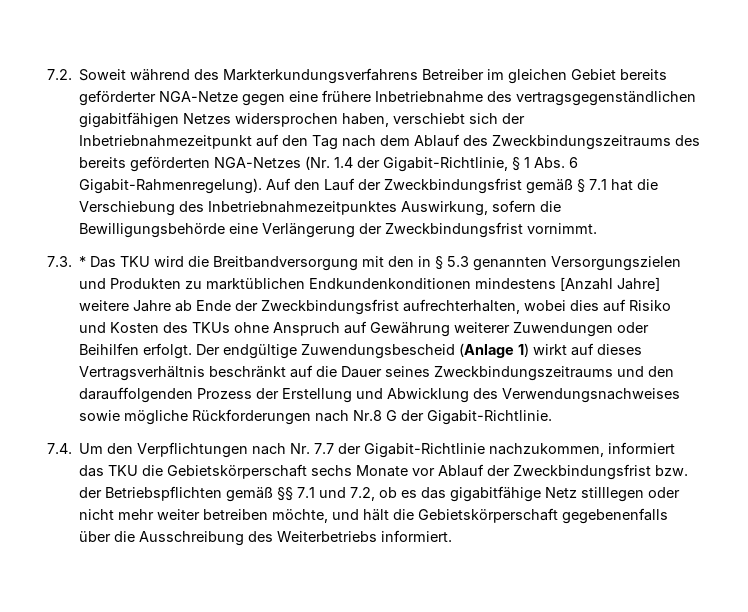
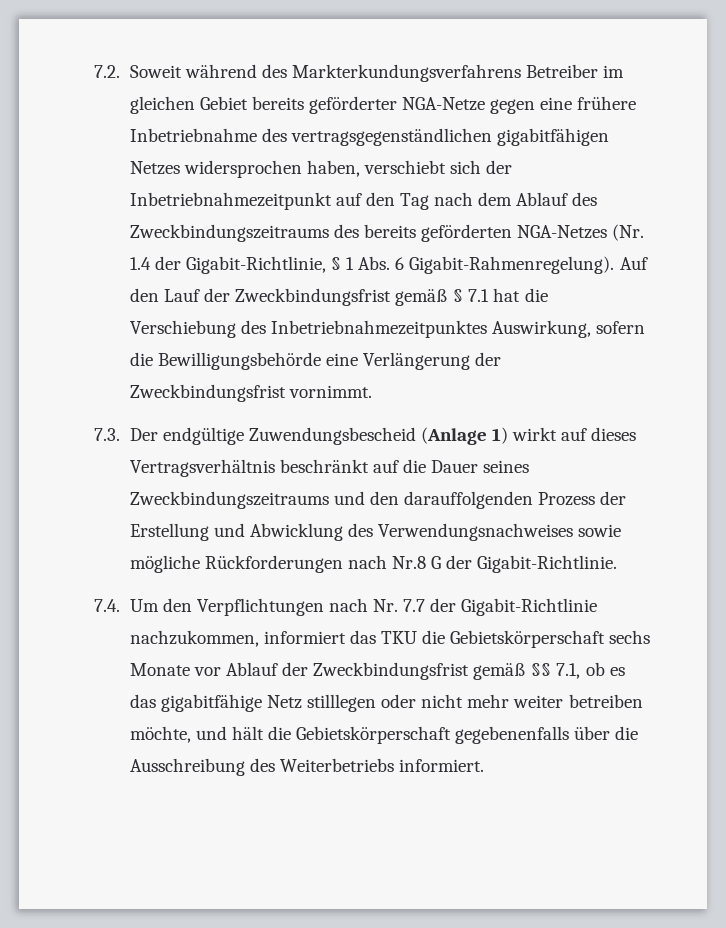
- 7.3. * Das TKU wird die Breitbandversorgung mit den in § 5.3 genannten Versorgungszielen und Produkten zu marktüblichen Endkundenkonditionen mindestens [Anzahl Jahre] weitere Jahre ab Ende der Zweckbindungsfrist aufrechterhalten, wobei dies auf Risiko und Kosten des TKUs ohne Anspruch auf Gewährung weiterer Zuwendungen oder Beihilfen erfolgt. Der endgültige Zuwendungsbescheid (Anlage 1) wirkt auf dieses Vertragsverhältnis beschränkt auf die Dauer seines Zweckbindungszeitraums und den darauffolgenden Prozess der Erstellung und Abwicklung des Verwendungsnachweises sowie mögliche Rückforderungen nach Nr.8 G der Gigabit-Richtlinie.
+ 7.3. Der endgültige Zuwendungsbescheid (Anlage 1) wirkt auf dieses Vertragsverhältnis beschränkt auf die Dauer seines Zweckbindungszeitraums und den darauffolgenden Prozess der Erstellung und Abwicklung des Verwendungsnachweises sowie mögliche Rückforderungen nach Nr.8 G der Gigabit-Richtlinie.
- 7.4. Um den Verpflichtungen nach Nr. 7.7 der Gigabit-Richtlinie nachzukommen, informiert das TKU die Gebietskörperschaft sechs Monate vor Ablauf der Zweckbindungsfrist bzw. der Betriebspflichten gemäß §§ 7.1 und 7.2, ob es das gigabitfähige Netz stilllegen oder nicht mehr weiter betreiben möchte, und hält die Gebietskörperschaft gegebenenfalls über die Ausschreibung des Weiterbetriebs informiert.
+ 7.4. Um den Verpflichtungen nach Nr. 7.7 der Gigabit-Richtlinie nachzukommen, informiert das TKU die Gebietskörperschaft sechs Monate vor Ablauf der Zweckbindungsfrist gemäß §§ 7.1, ob es das gigabitfähige Netz stilllegen oder nicht mehr weiter betreiben möchte, und hält die Gebietskörperschaft gegebenenfalls über die Ausschreibung des Weiterbetriebs informiert.

